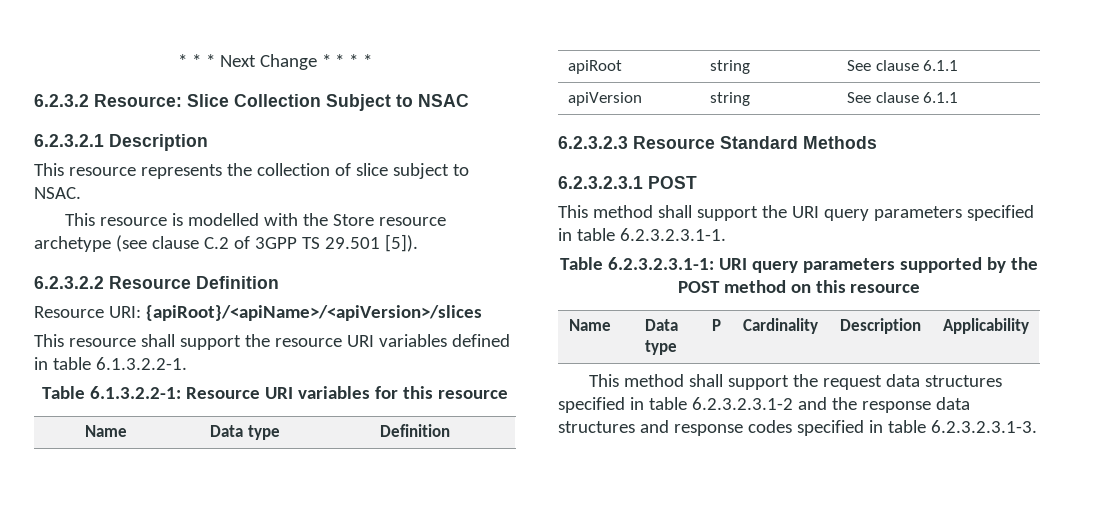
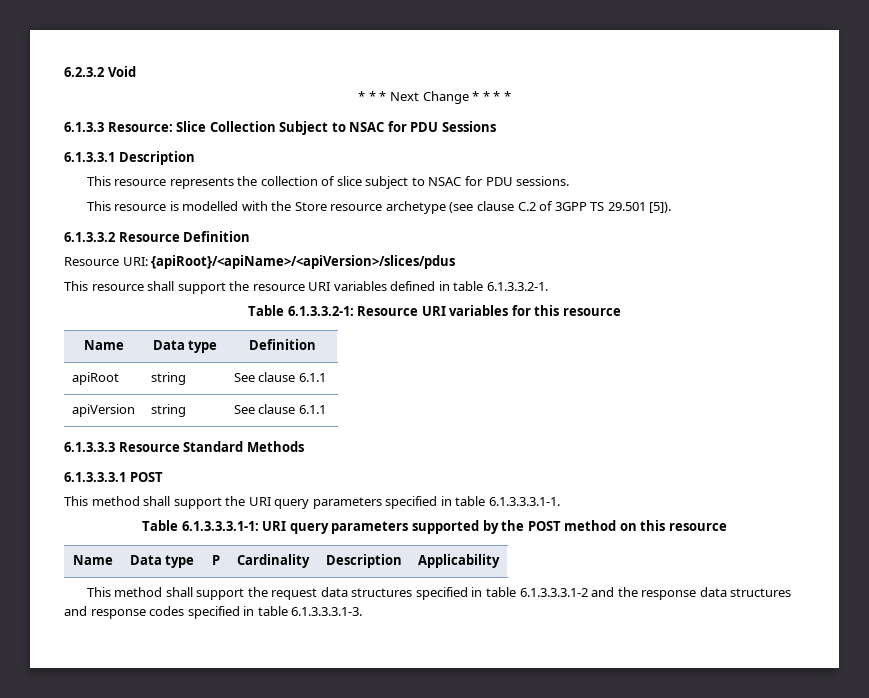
+ 6.2.3.2 Void
- 6.2.3.2 Resource: Slice Collection Subject to NSAC
- 6.2.3.2.1 Description
+ 6.1.3.3 Resource: Slice Collection Subject to NSAC for PDU Sessions
+ 6.1.3.3.1 Description
- This resource represents the collection of slice subject to NSAC.
+ This resource represents the collection of slice subject to NSAC for PDU sessions.
- 6.2.3.2.2 Resource Definition
+ 6.1.3.3.2 Resource Definition
- Resource URI: {apiRoot}/<apiName>/<apiVersion>/slices
+ Resource URI: {apiRoot}/<apiName>/<apiVersion>/slices/pdus
- This resource shall support the resource URI variables defined in table 6.1.3.2.2-1.
- Table 6.1.3.2.2-1: Resource URI variables for this resource
+ This resource shall support the resource URI variables defined in table 6.1.3.3.2-1.
+ Table 6.1.3.3.2-1: Resource URI variables for this resource
- 6.2.3.2.3 Resource Standard Methods
+ 6.1.3.3.3 Resource Standard Methods
- 6.2.3.2.3.1 POST
+ 6.1.3.3.3.1 POST
- This method shall support the URI query parameters specified in table 6.2.3.2.3.1-1.
- Table 6.2.3.2.3.1-1: URI query parameters supported by the POST method on this resource
+ This method shall support the URI query parameters specified in table 6.1.3.3.3.1-1.
+ Table 6.1.3.3.3.1-1: URI query parameters supported by the POST method on this resource
- This method shall support the request data structures specified in table 6.2.3.2.3.1-2 and the response data structures and response codes specified in table 6.2.3.2.3.1-3.
+ This method shall support the request data structures specified in table 6.1.3.3.3.1-2 and the response data structures and response codes specified in table 6.1.3.3.3.1-3.

